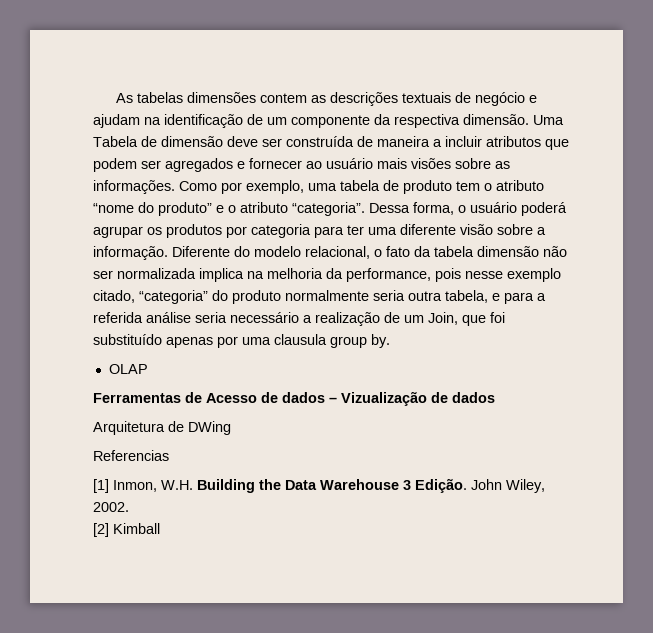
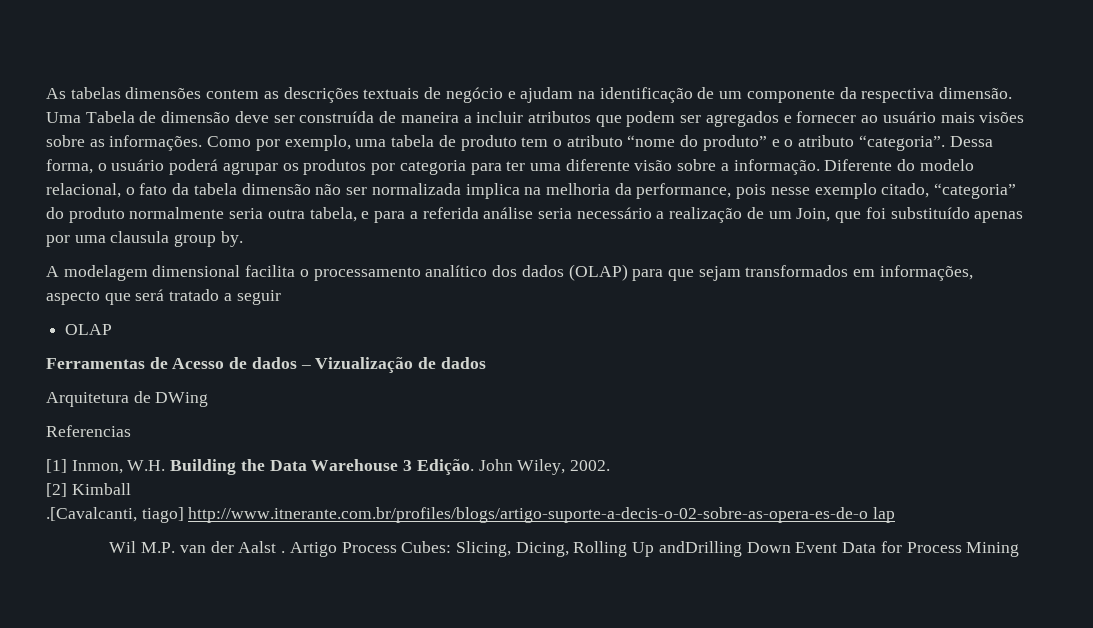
+ A modelagem dimensional facilita o processamento analítico dos dados (OLAP) para que sejam transformados em informações, aspecto que será tratado a seguir
+ .[Cavalcanti, tiago] http://www.itnerante.com.br/profiles/blogs/artigo-suporte-a-decis-o-02-sobre-as-opera-es-de-o lap
+ Wil M.P. van der Aalst . Artigo Process Cubes: Slicing, Dicing, Rolling Up andDrilling Down Event Data for Process Mining

